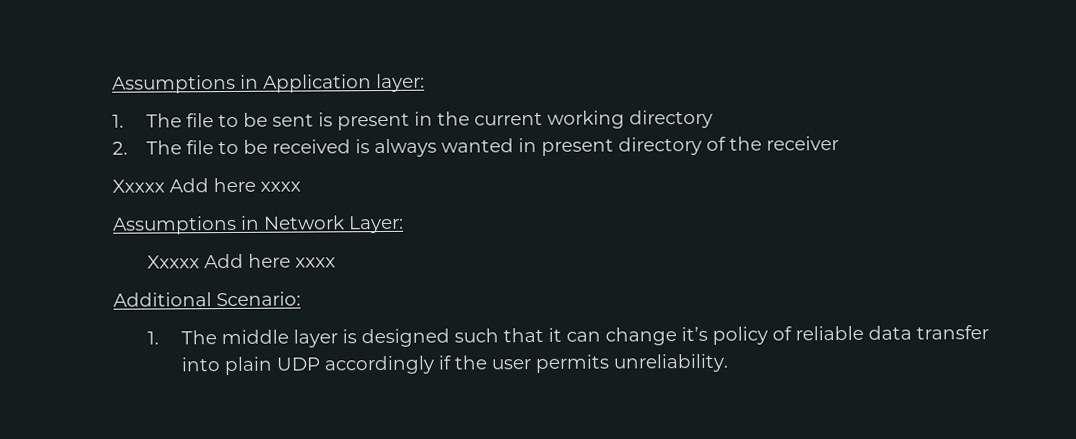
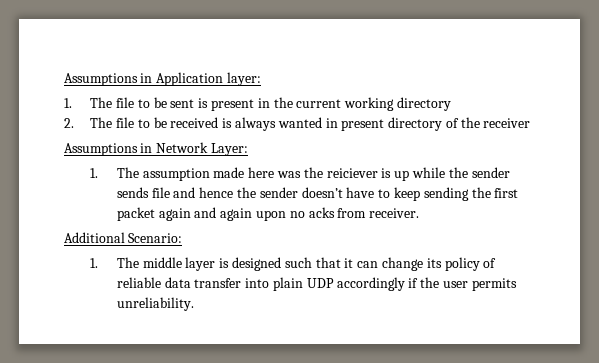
  2. The file to be received is always wanted in present directory of the receiver
- Xxxxx Add here xxxx
  Assumptions in Network Layer:
- Xxxxx Add here xxxx
+ 1. The assumption made here was the reiciever is up while the sender sends file and hence the sender doesn’t have to keep sending the first packet again and again upon no acks from receiver.
- 1. The middle layer is designed such that it can change it’s policy of reliable data transfer into plain UDP accordingly if the user permits unreliability.
+ 1. The middle layer is designed such that it can change its policy of reliable data transfer into plain UDP accordingly if the user permits unreliability.

